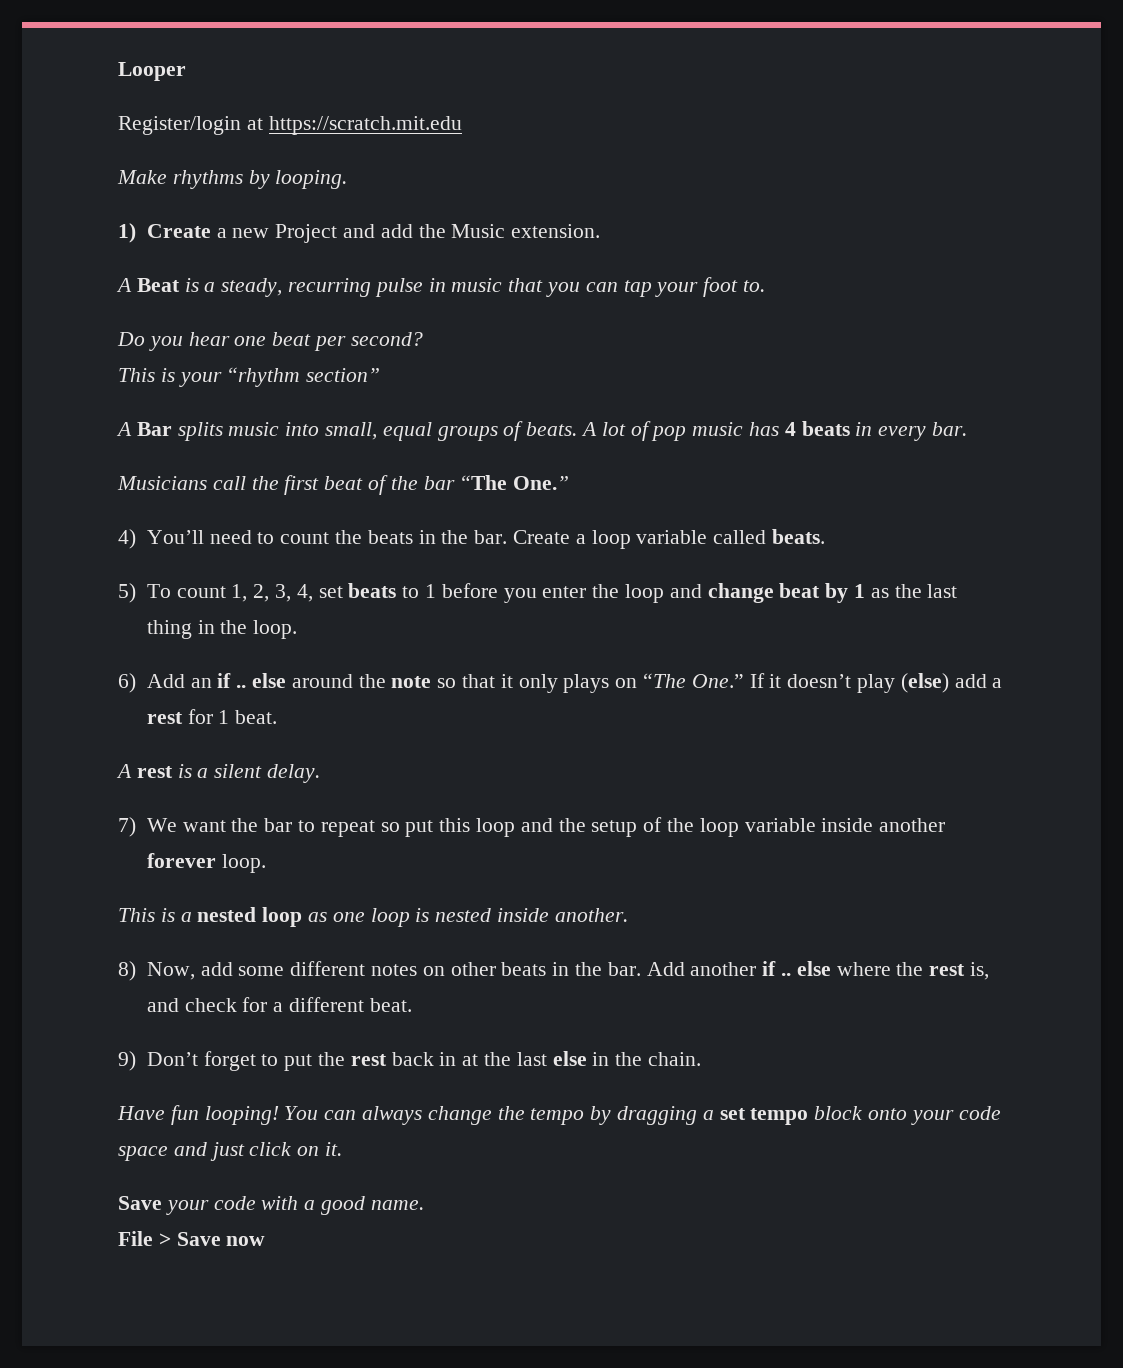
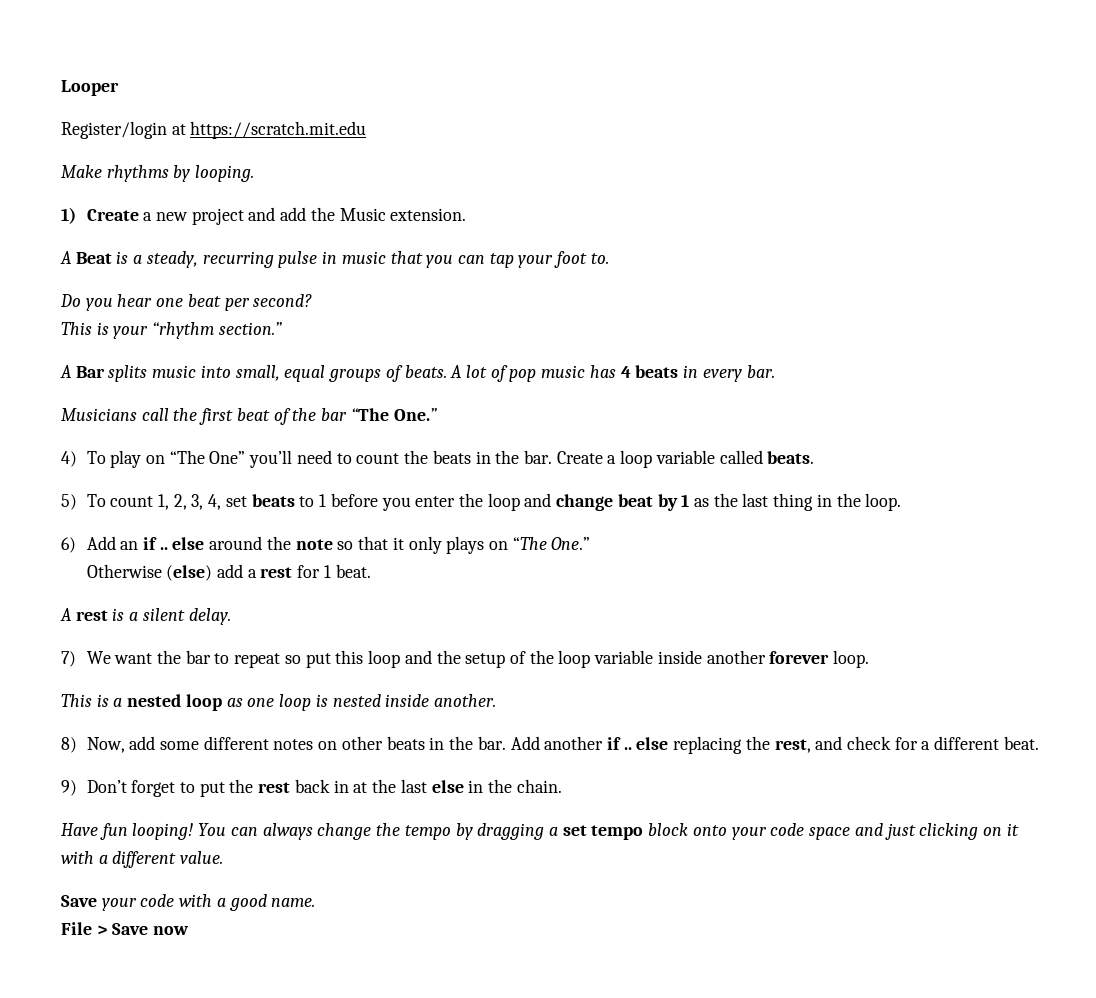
- 1) Create a new Project and add the Music extension.
+ 1) Create a new project and add the Music extension.
- This is your “rhythm section”
+ This is your “rhythm section.”
- 4) You’ll need to count the beats in the bar.
+ 4) To play on “The One” you’ll need to count the beats in the bar.
- 6) Add an if .. else around the note so that it only plays on “The One.” If it doesn’t play (else) add a rest for 1 beat.
+ 6) Add an if .. else around the note so that it only plays on “The One.”
+ Otherwise (else) add a rest for 1 beat.
- Add another if .. else where the rest is, and check for a different beat.
+ Add another if .. else replacing the rest, and check for a different beat.
- You can always change the tempo by dragging a set tempo block onto your code space and just click on it.
+ You can always change the tempo by dragging a set tempo block onto your code space and just clicking on it with a different value.

